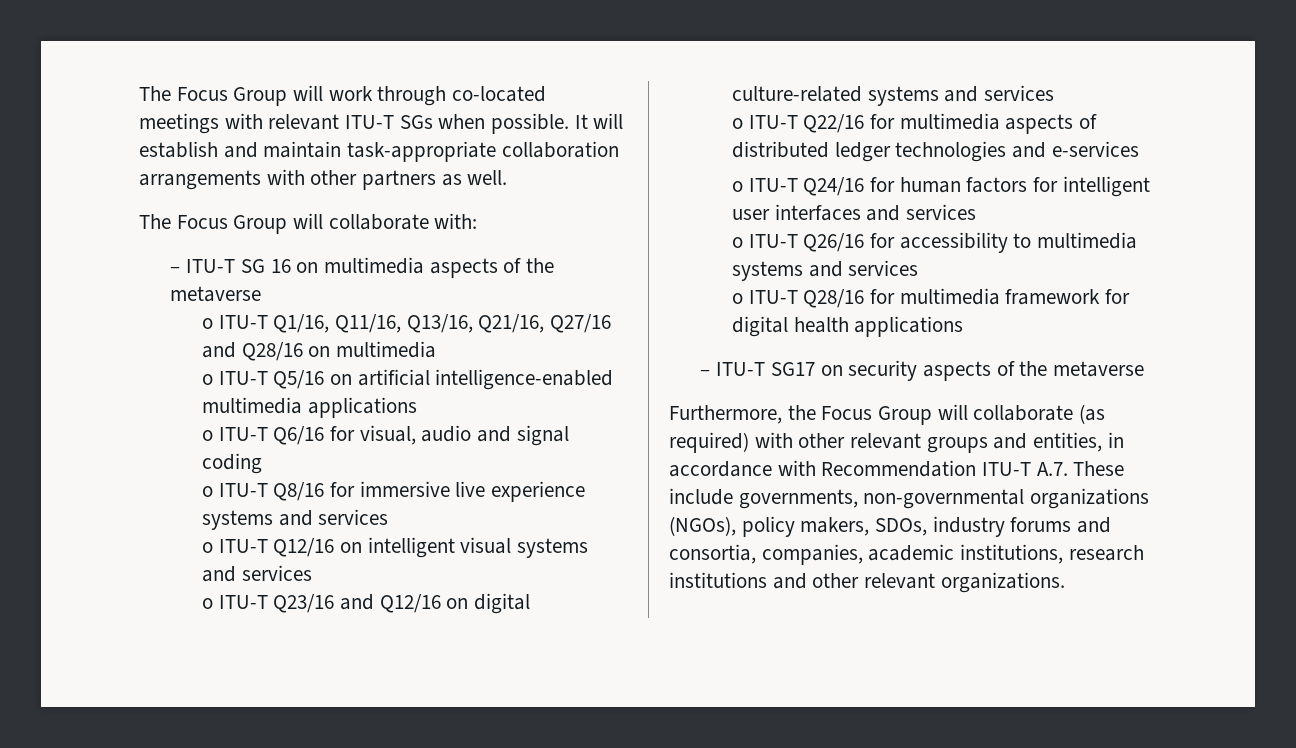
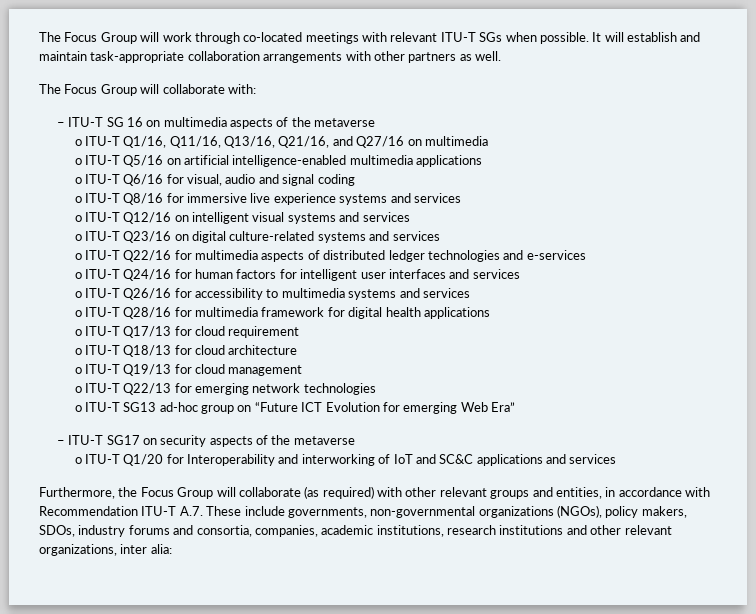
- o ITU-T Q1/16, Q11/16, Q13/16, Q21/16, Q27/16 and Q28/16 on multimedia
+ o ITU-T Q1/16, Q11/16, Q13/16, Q21/16, and Q27/16 on multimedia
- o ITU-T Q23/16 and Q12/16 on digital culture-related systems and services
+ o ITU-T Q23/16 on digital culture-related systems and services
+ o ITU-T Q17/13 for cloud requirement
+ o ITU-T Q18/13 for cloud architecture
+ o ITU-T Q19/13 for cloud management
+ o ITU-T Q22/13 for emerging network technologies
+ o ITU-T SG13 ad-hoc group on “Future ICT Evolution for emerging Web Era”
+ o ITU-T Q1/20 for Interoperability and interworking of IoT and SC&C applications and services
- Furthermore, the Focus Group will collaborate (as required) with other relevant groups and entities, in accordance with Recommendation ITU-T A.7. These include governments, non-governmental organizations (NGOs), policy makers, SDOs, industry forums and consortia, companies, academic institutions, research institutions and other relevant organizations.
+ Furthermore, the Focus Group will collaborate (as required) with other relevant groups and entities, in accordance with Recommendation ITU-T A.7. These include governments, non-governmental organizations (NGOs), policy makers, SDOs, industry forums and consortia, companies, academic institutions, research institutions and other relevant organizations, inter alia:

